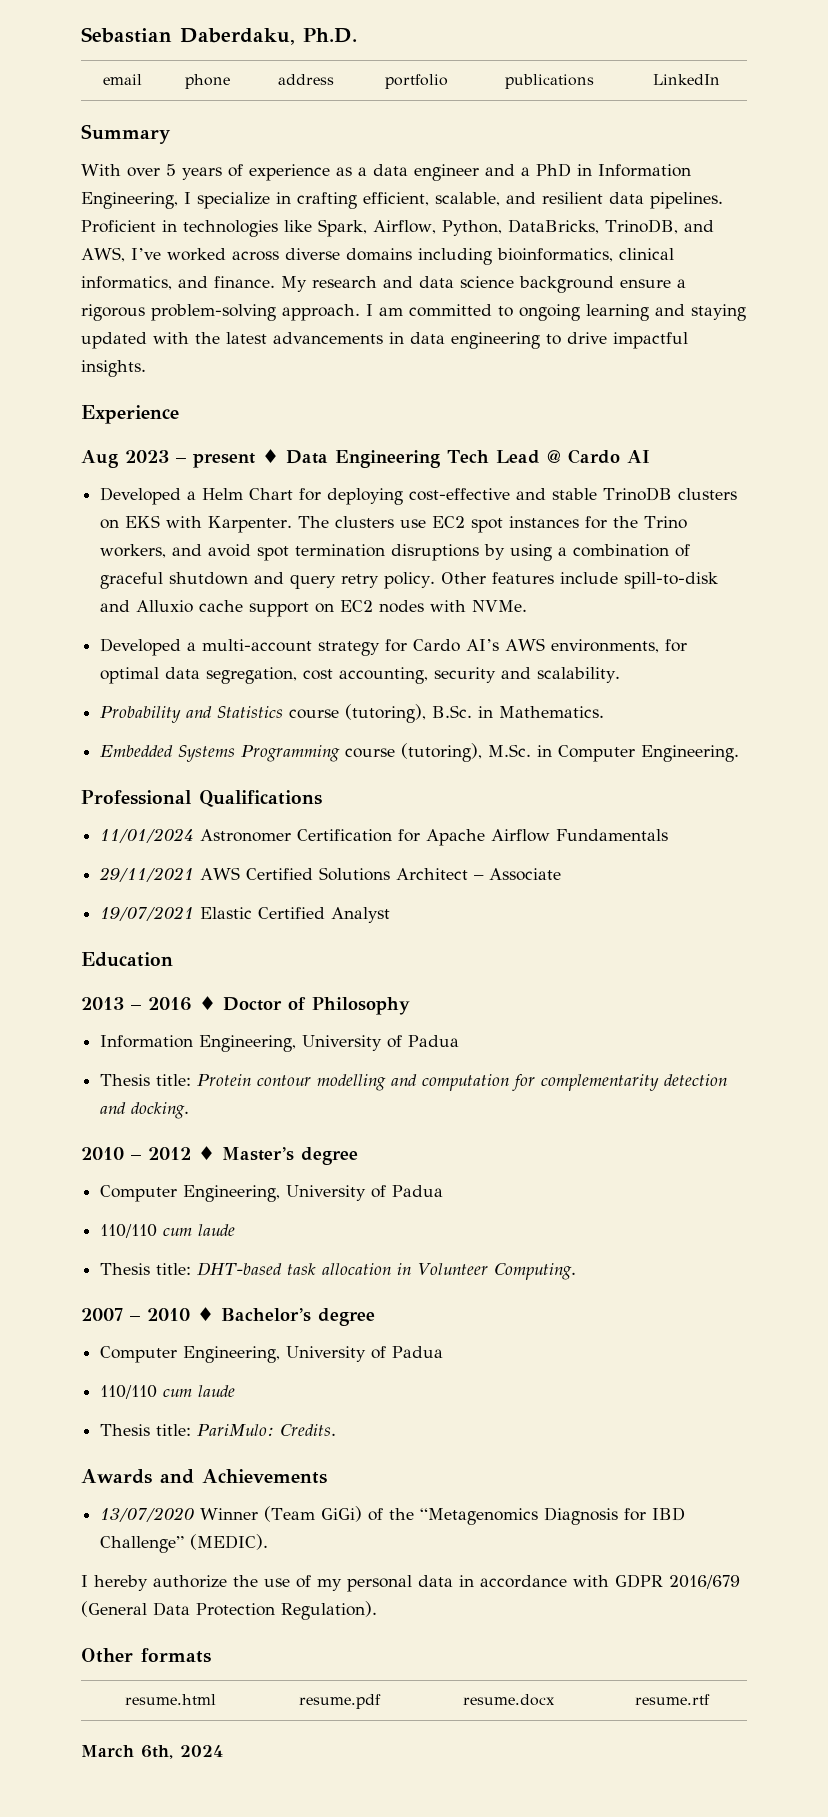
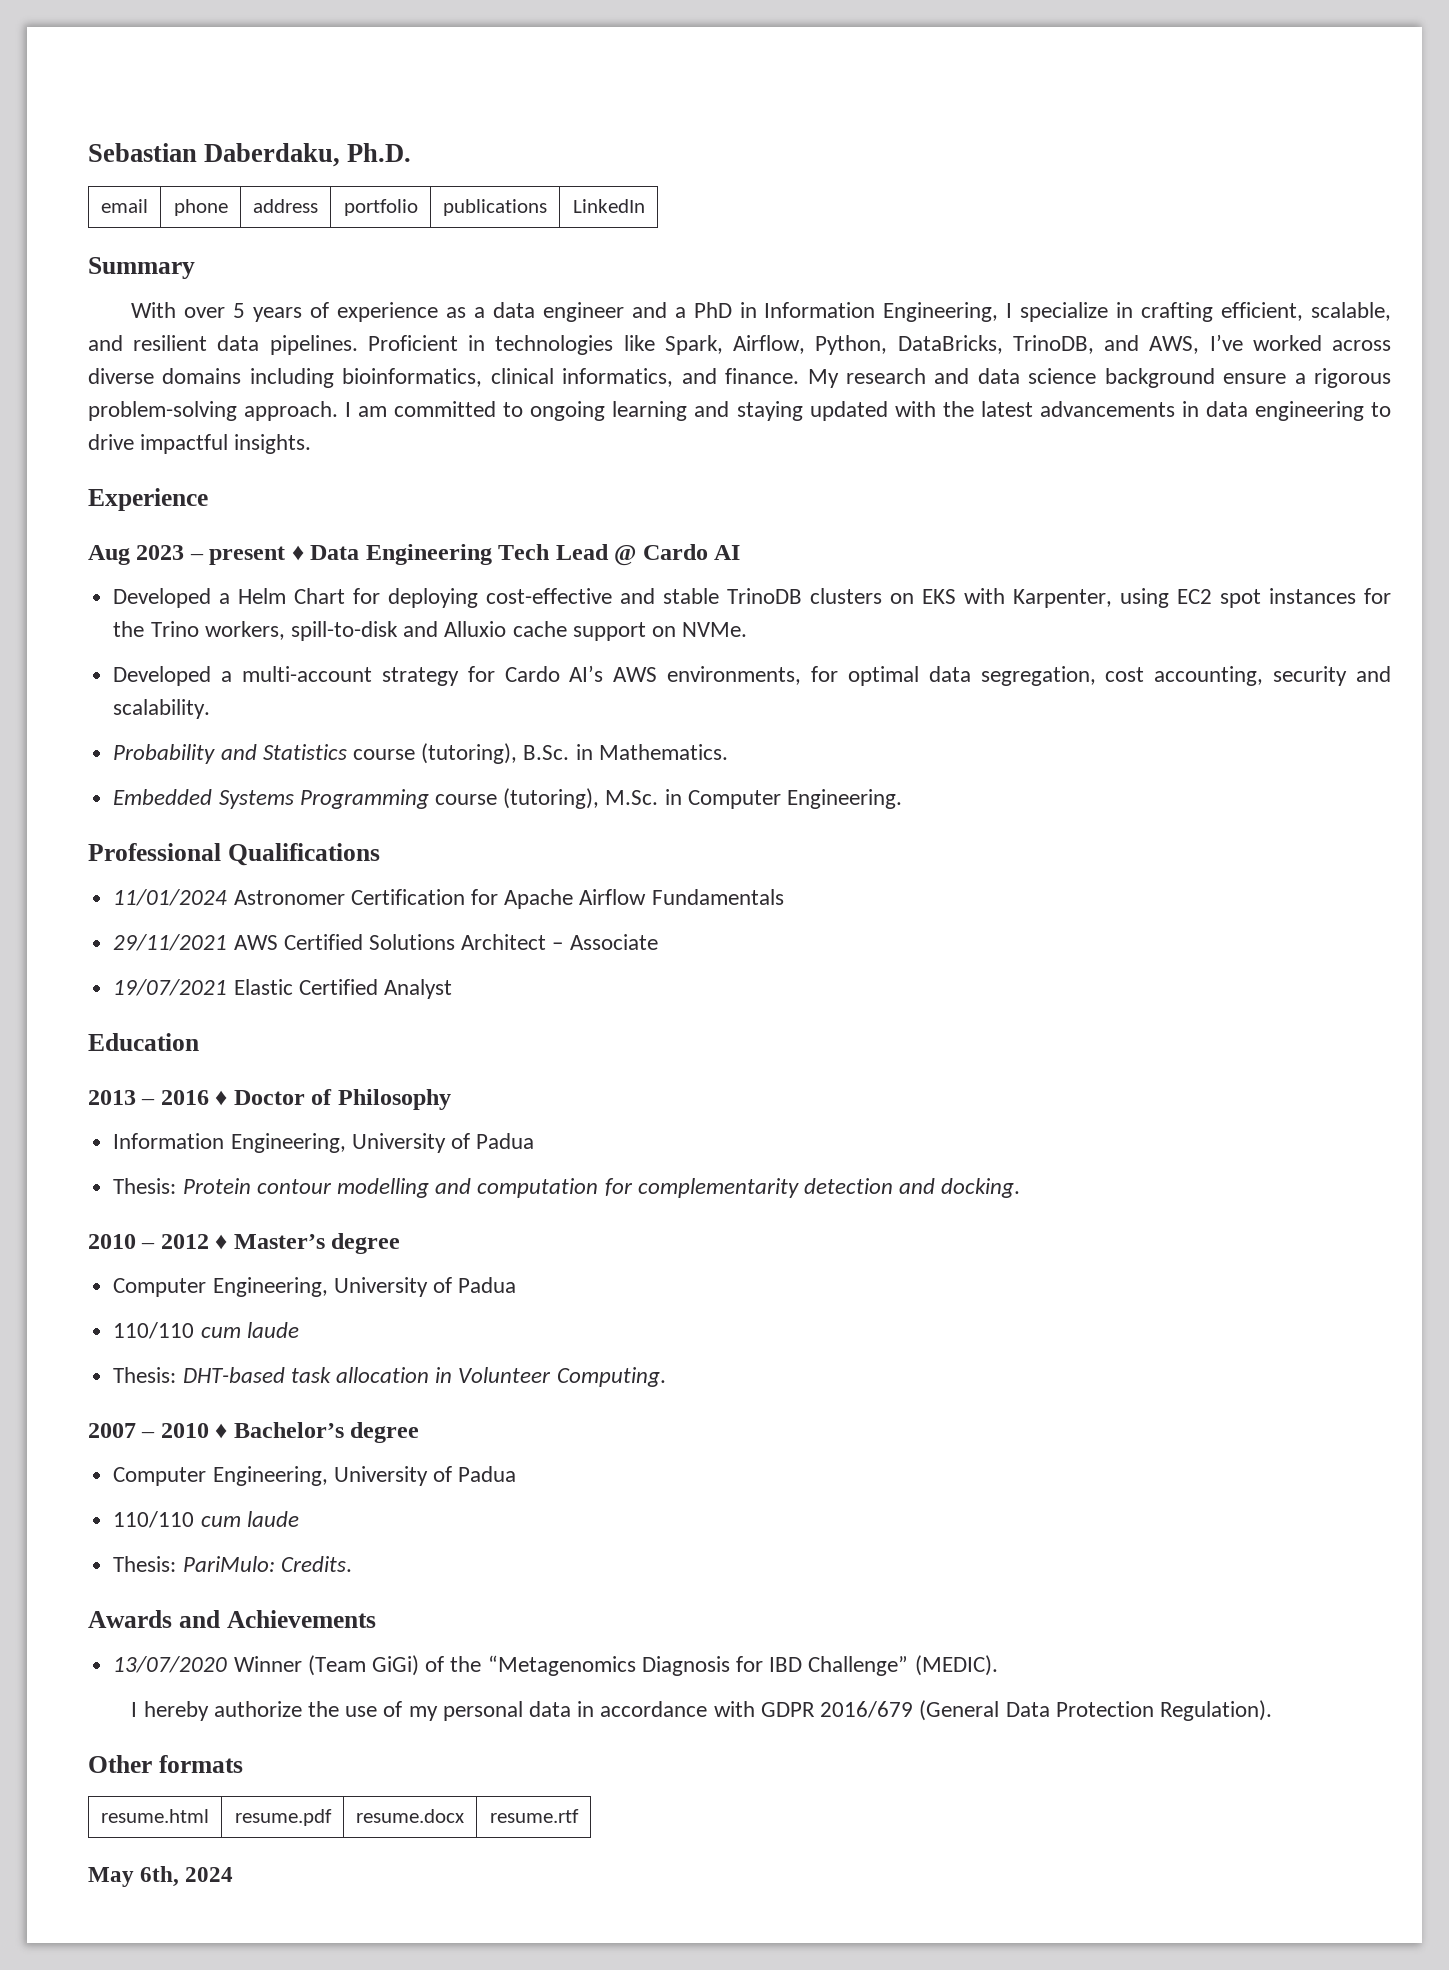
- Developed a Helm Chart for deploying cost-effective and stable TrinoDB clusters on EKS with Karpenter. The clusters use EC2 spot instances for the Trino workers, and avoid spot termination disruptions by using a combination of graceful shutdown and query retry policy. Other features include spill-to-disk and Alluxio cache support on EC2 nodes with NVMe.
+ Developed a Helm Chart for deploying cost-effective and stable TrinoDB clusters on EKS with Karpenter, using EC2 spot instances for the Trino workers, spill-to-disk and Alluxio cache support on NVMe.
- Thesis title: Protein contour modelling and computation for complementarity detection and docking.
+ Thesis: Protein contour modelling and computation for complementarity detection and docking.
- Thesis title: DHT-based task allocation in Volunteer Computing.
+ Thesis: DHT-based task allocation in Volunteer Computing.
- Thesis title: PariMulo: Credits.
+ Thesis: PariMulo: Credits.
- March 6th, 2024
+ May 6th, 2024

